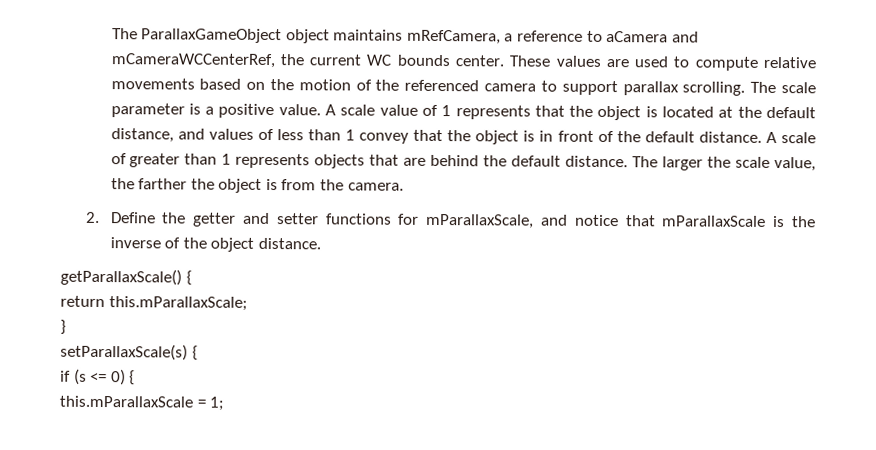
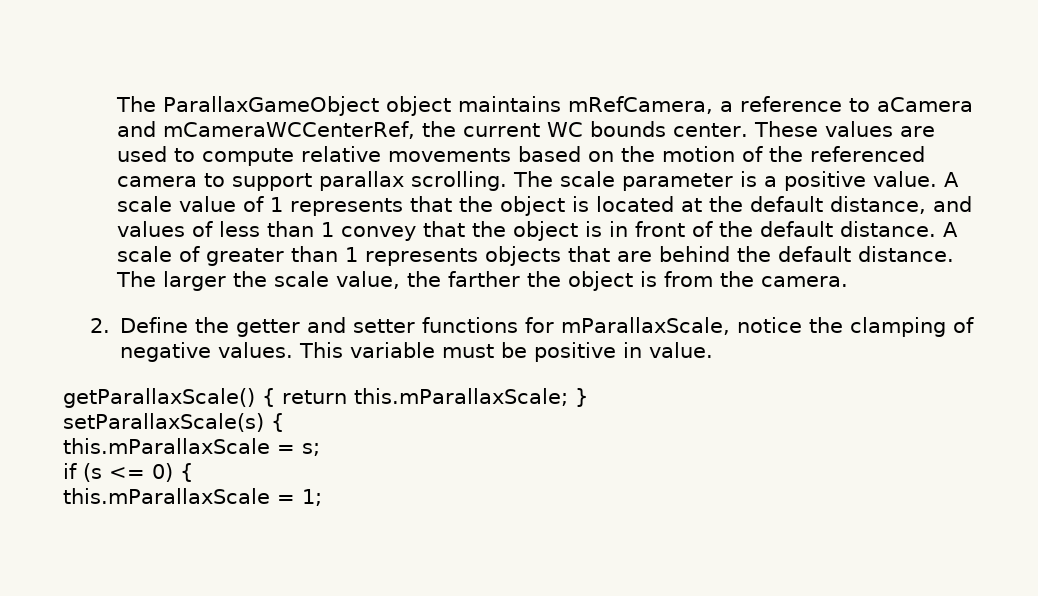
- 2. Define the getter and setter functions for mParallaxScale, and notice that mParallaxScale is the inverse of the object distance.
+ 2. Define the getter and setter functions for mParallaxScale, notice the clamping of negative values. This variable must be positive in value.
- getParallaxScale() {
- return this.mParallaxScale;
- }
+ getParallaxScale() { return this.mParallaxScale; }
+ this.mParallaxScale = s;

